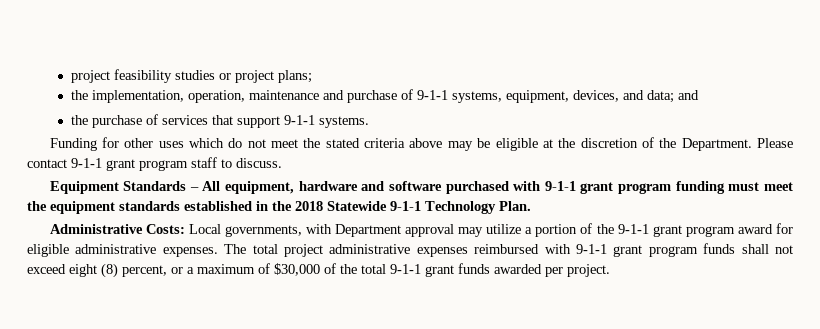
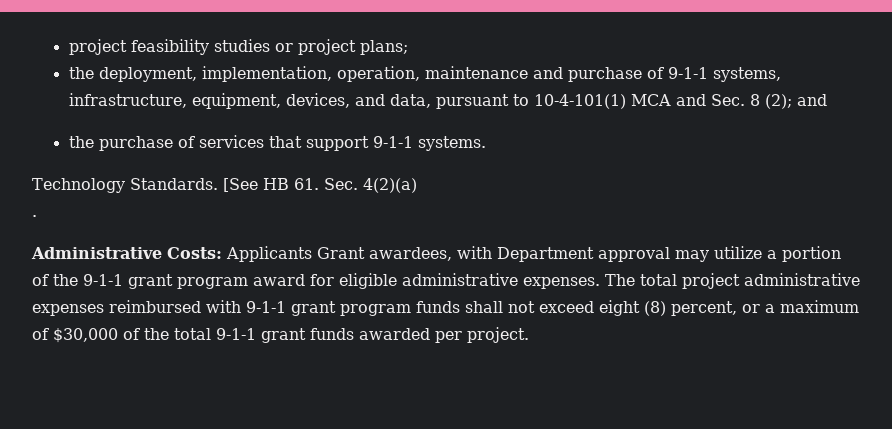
- the implementation, operation, maintenance and purchase of 9-1-1 systems, equipment, devices, and data; and
+ the deployment, implementation, operation, maintenance and purchase of 9-1-1 systems, infrastructure, equipment, devices, and data, pursuant to 10-4-101(1) MCA and Sec. 8 (2); and
- Funding for other uses which do not meet the stated criteria above may be eligible at the discretion of the Department. Please contact 9-1-1 grant program staff to discuss.
- Equipment Standards – All equipment, hardware and software purchased with 9-1-1 grant program funding must meet the equipment standards established in the 2018 Statewide 9-1-1 Technology Plan.
+ Technology Standards. [See HB 61. Sec. 4(2)(a)
+ .
- Administrative Costs: Local governments, with Department approval may utilize a portion of the 9-1-1 grant program award for eligible administrative expenses.
+ Administrative Costs: Applicants Grant awardees, with Department approval may utilize a portion of the 9-1-1 grant program award for eligible administrative expenses.

